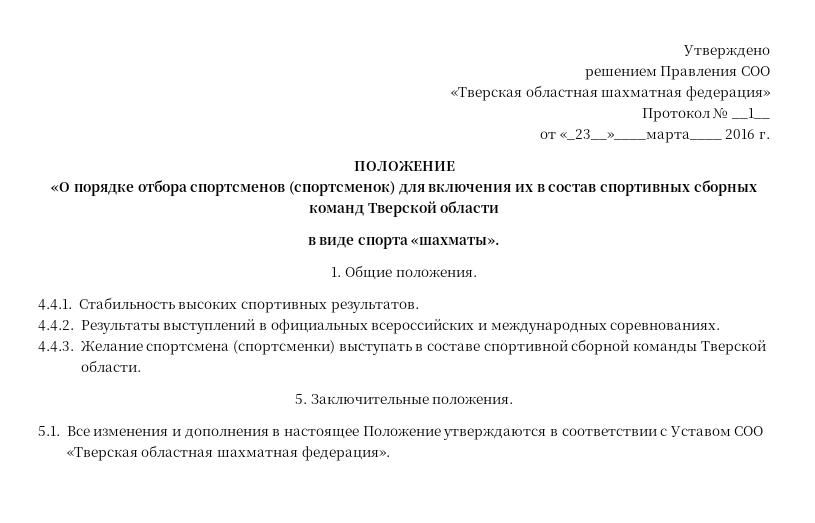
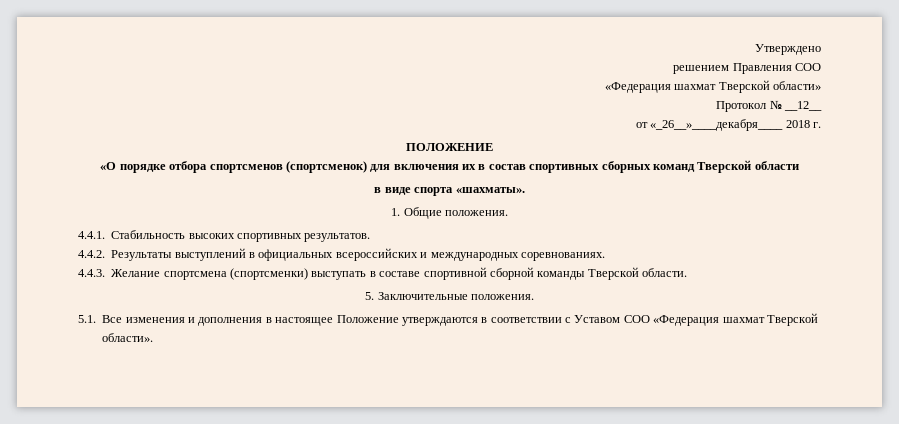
- «Тверская областная шахматная федерация»
+ «Федерация шахмат Тверской области»
- Протокол № __1__
+ Протокол № __12__
- от «_23__»____марта____ 2016 г.
+ от «_26__»____декабря____ 2018 г.
- 5.1. Все изменения и дополнения в настоящее Положение утверждаются в соответствии с Уставом СОО «Тверская областная шахматная федерация».
+ 5.1. Все изменения и дополнения в настоящее Положение утверждаются в соответствии с Уставом СОО «Федерация шахмат Тверской области».

